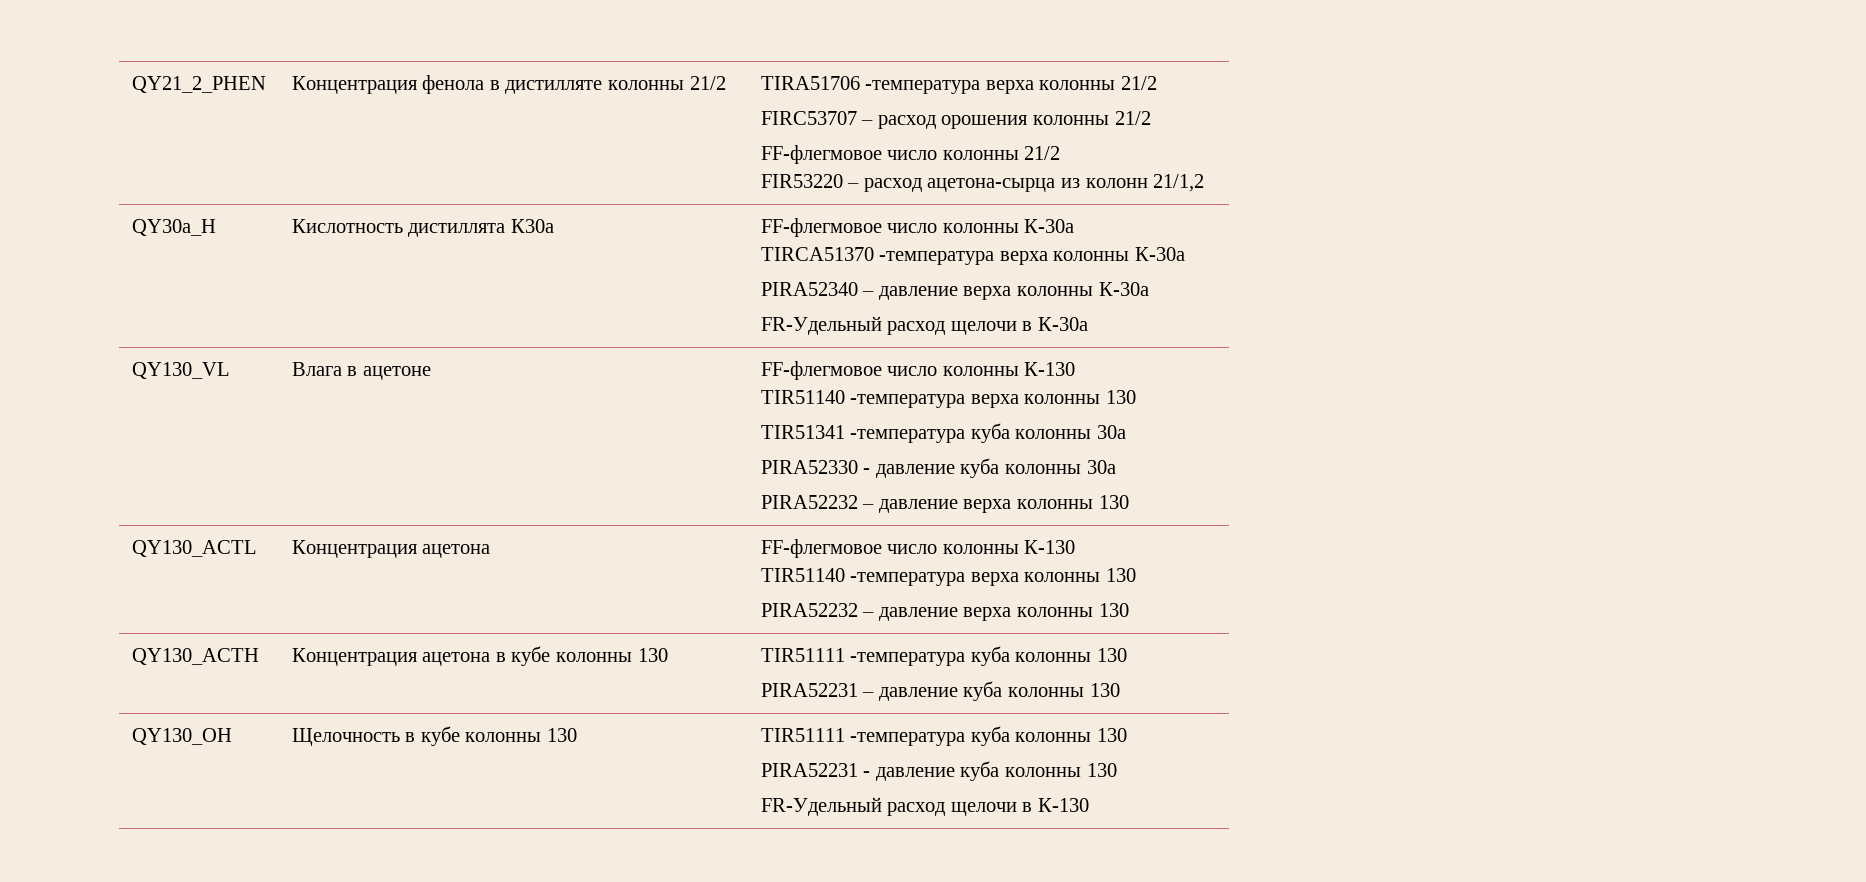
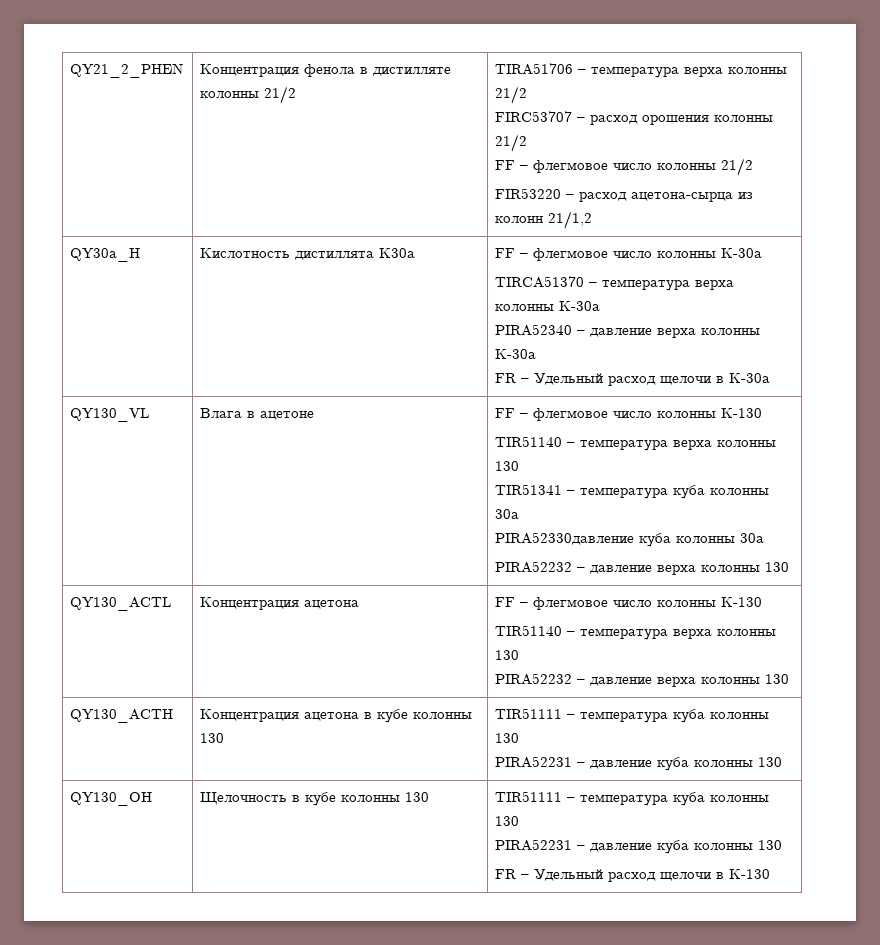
- QY21_2_PHEN | Концентрация фенола в дистилляте колонны 21/2 | TIRA51706 -температура верха колонны 21/2
+ QY21_2_PHEN | Концентрация фенола в дистилляте колонны 21/2 | TIRA51706 – температура верха колонны 21/2
  FIRC53707 – расход орошения колонны 21/2
- FF-флегмовое число колонны 21/2
+ FF – флегмовое число колонны 21/2
- QY30a_H | Кислотность дистиллята К30а | FF-флегмовое число колонны К-30а
- TIRCA51370 -температура верха колонны К-30а
+ QY30a_H | Кислотность дистиллята К30а | FF – флегмовое число колонны К-30а
+ TIRCA51370 – температура верха колонны К-30а
  PIRA52340 – давление верха колонны К-30а
- FR-Удельный расход щелочи в К-30а
+ FR – Удельный расход щелочи в К-30а
- QY130_VL | Влага в ацетоне | FF-флегмовое число колонны К-130
- TIR51140 -температура верха колонны 130
- TIR51341 -температура куба колонны 30а
- PIRA52330 - давление куба колонны 30а
+ QY130_VL | Влага в ацетоне | FF – флегмовое число колонны К-130
+ TIR51140 – температура верха колонны 130
+ TIR51341 – температура куба колонны 30а
+ PIRA52330давление куба колонны 30а
- QY130_ACTL | Концентрация ацетона | FF-флегмовое число колонны К-130
- TIR51140 -температура верха колонны 130
+ QY130_ACTL | Концентрация ацетона | FF – флегмовое число колонны К-130
+ TIR51140 – температура верха колонны 130
- QY130_ACTH | Концентрация ацетона в кубе колонны 130 | TIR51111 -температура куба колонны 130
+ QY130_ACTH | Концентрация ацетона в кубе колонны 130 | TIR51111 – температура куба колонны 130
- QY130_OH | Щелочность в кубе колонны 130 | TIR51111 -температура куба колонны 130
- PIRA52231 - давление куба колонны 130
- FR-Удельный расход щелочи в К-130
+ QY130_OH | Щелочность в кубе колонны 130 | TIR51111 – температура куба колонны 130
+ PIRA52231 – давление куба колонны 130
+ FR – Удельный расход щелочи в К-130

